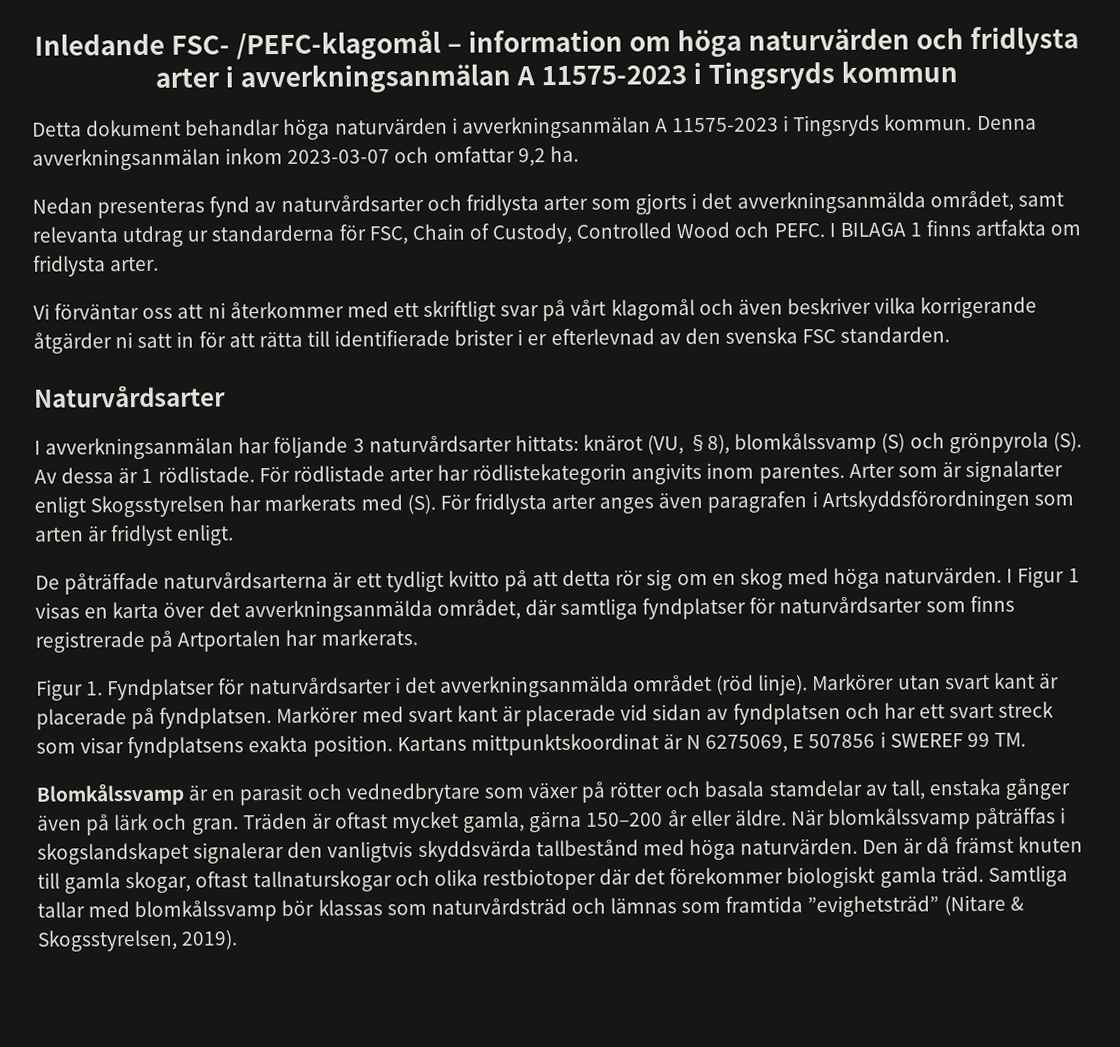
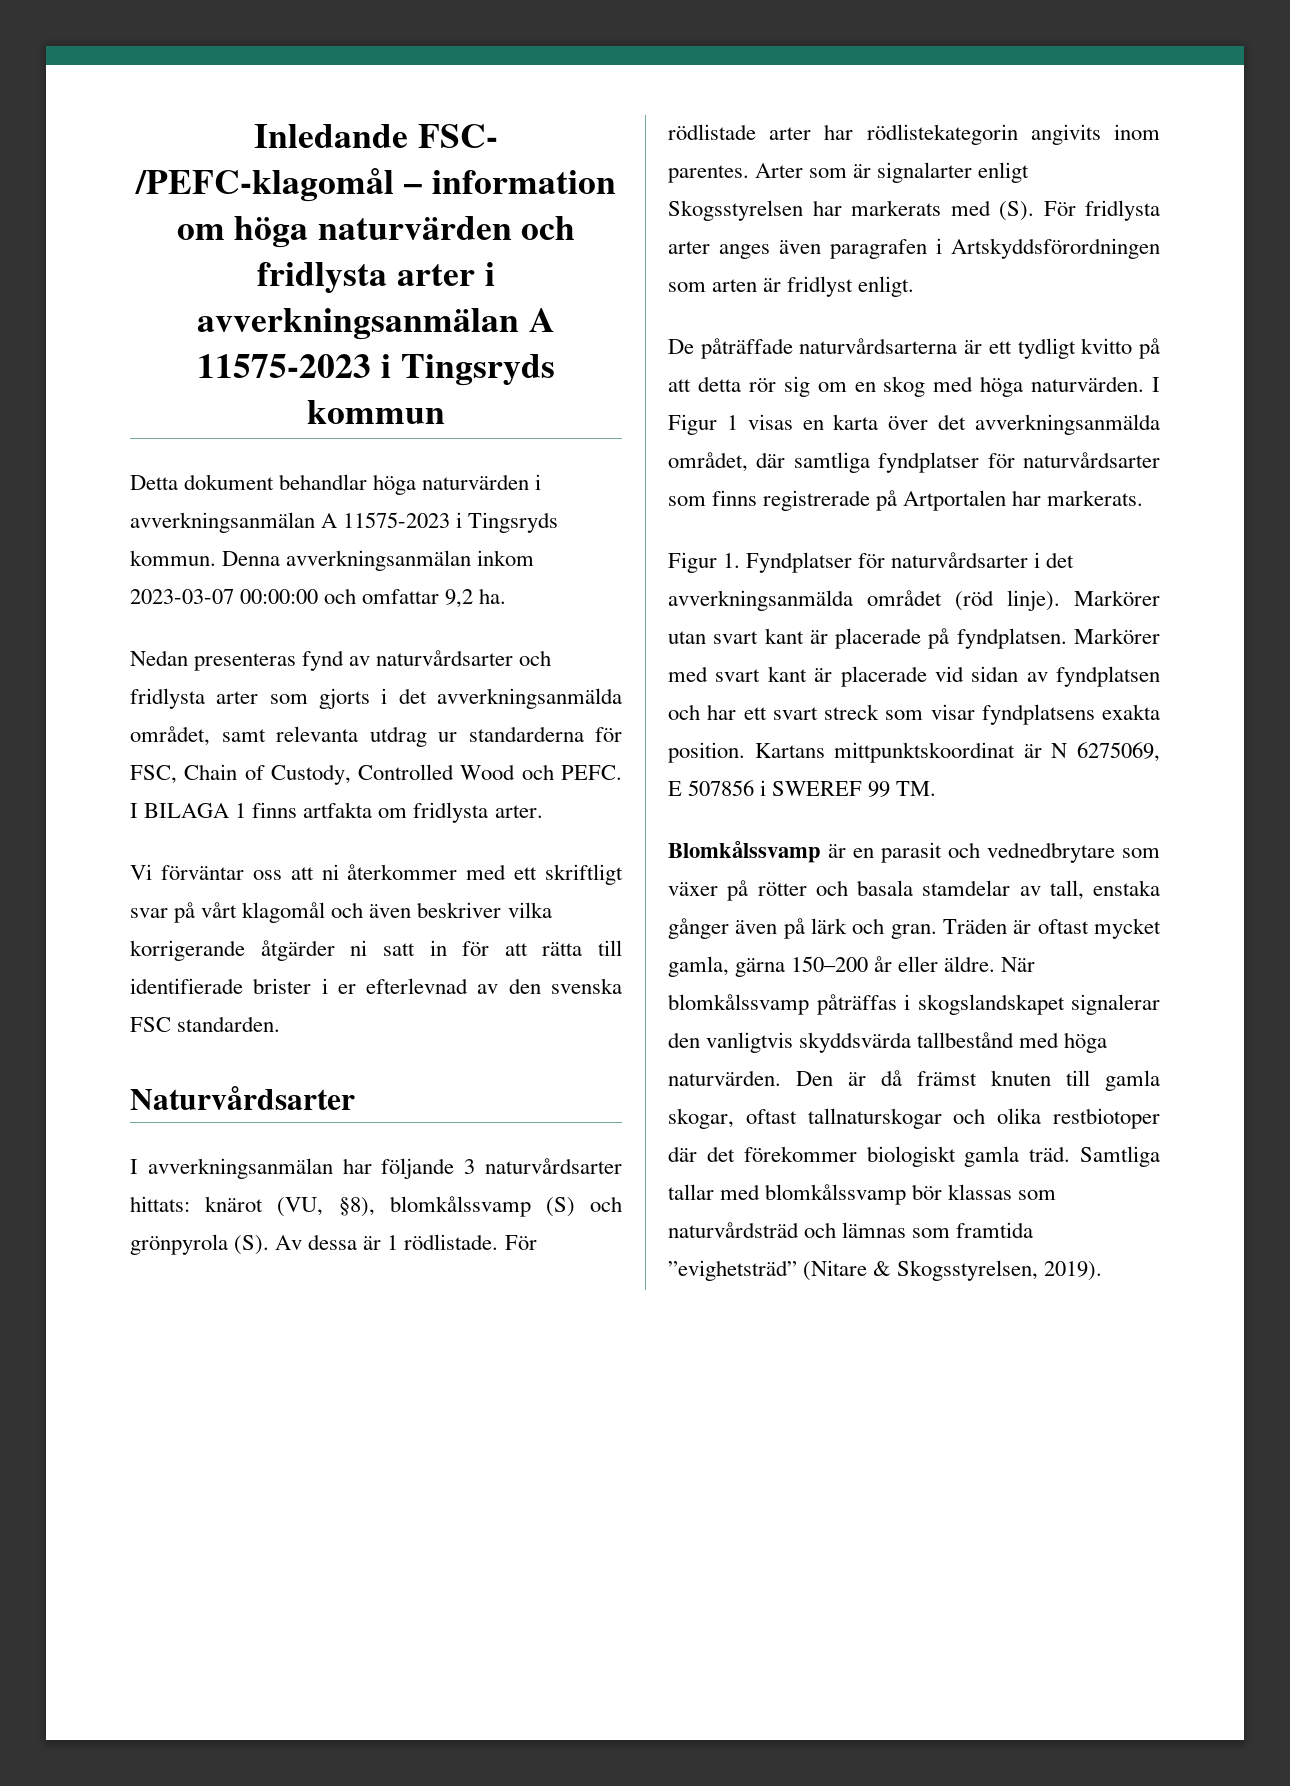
- Denna avverkningsanmälan inkom 2023-03-07 och omfattar 9,2 ha.
+ Denna avverkningsanmälan inkom 2023-03-07 00:00:00 och omfattar 9,2 ha.

